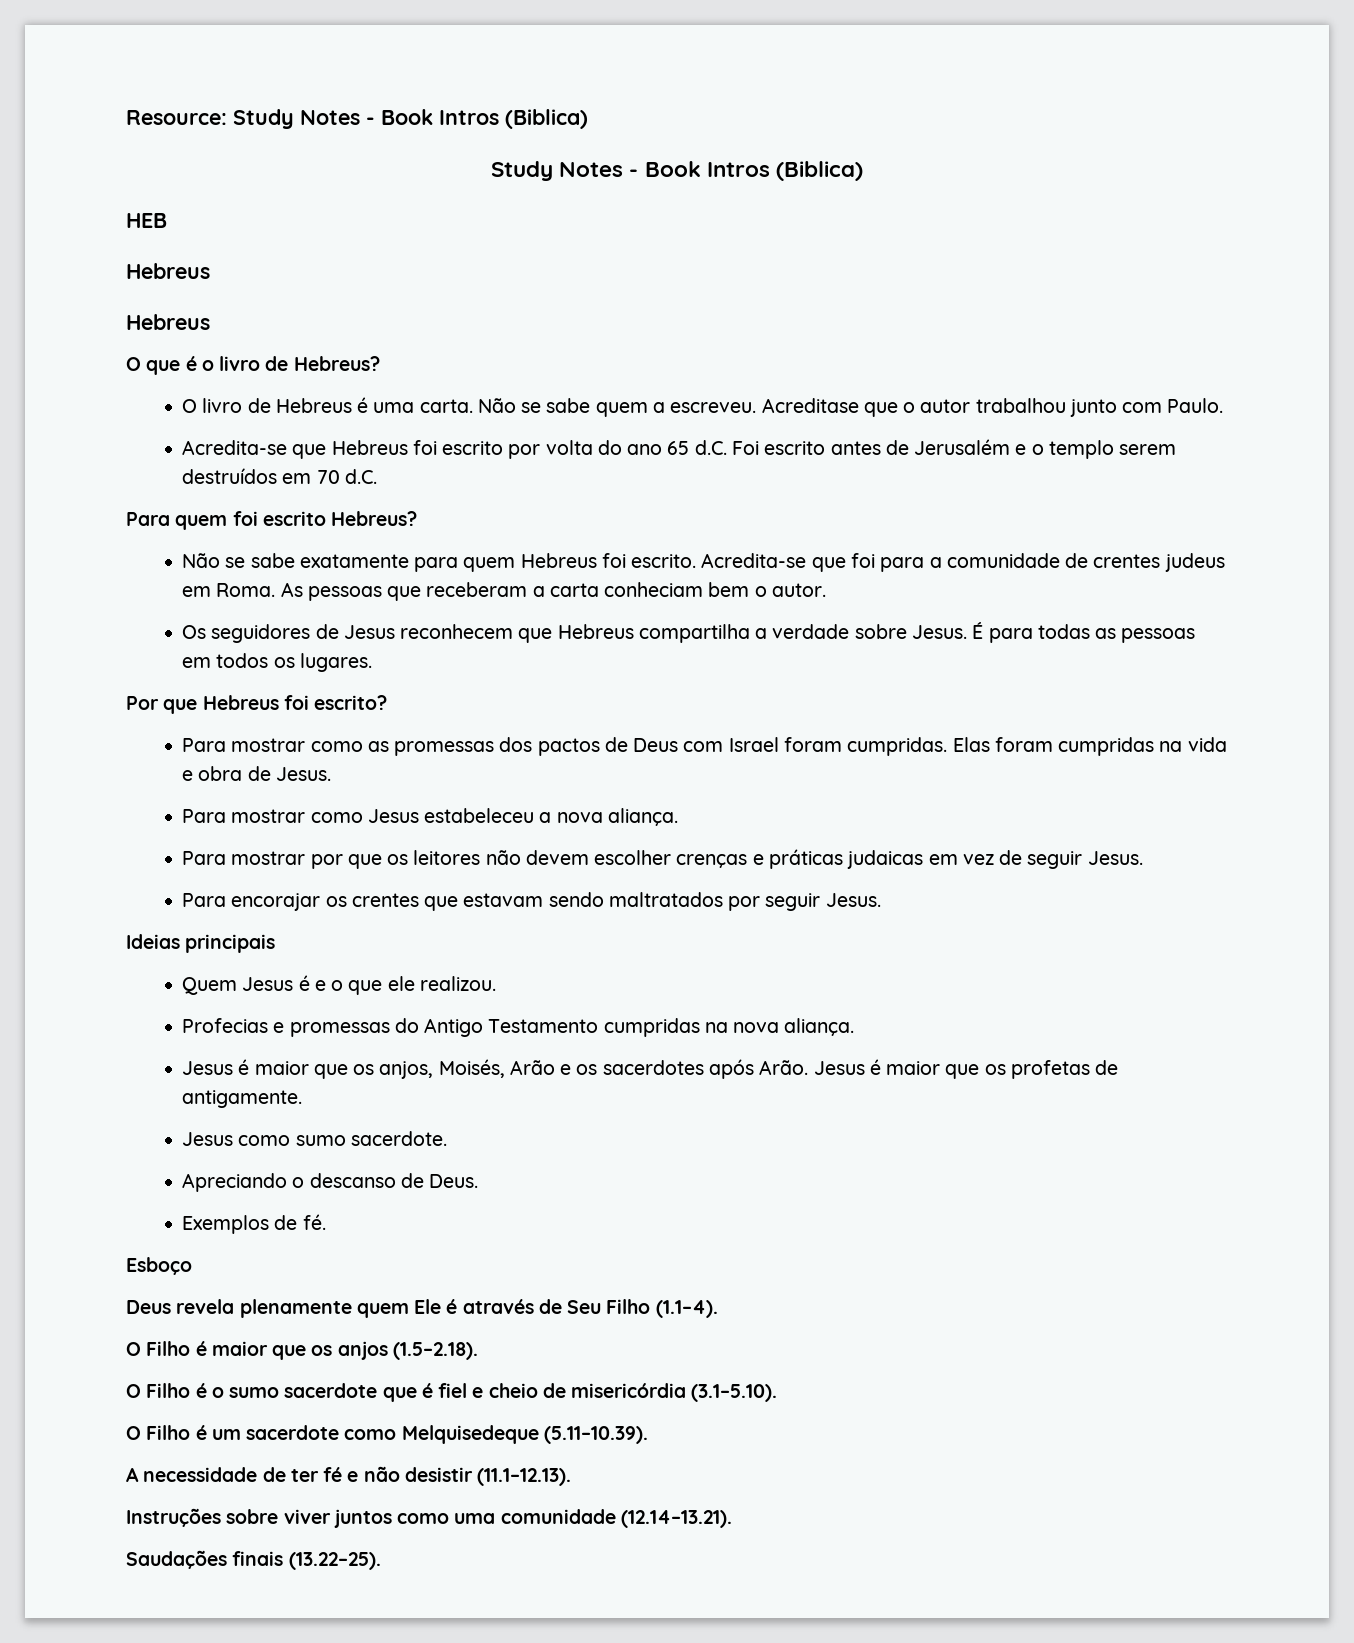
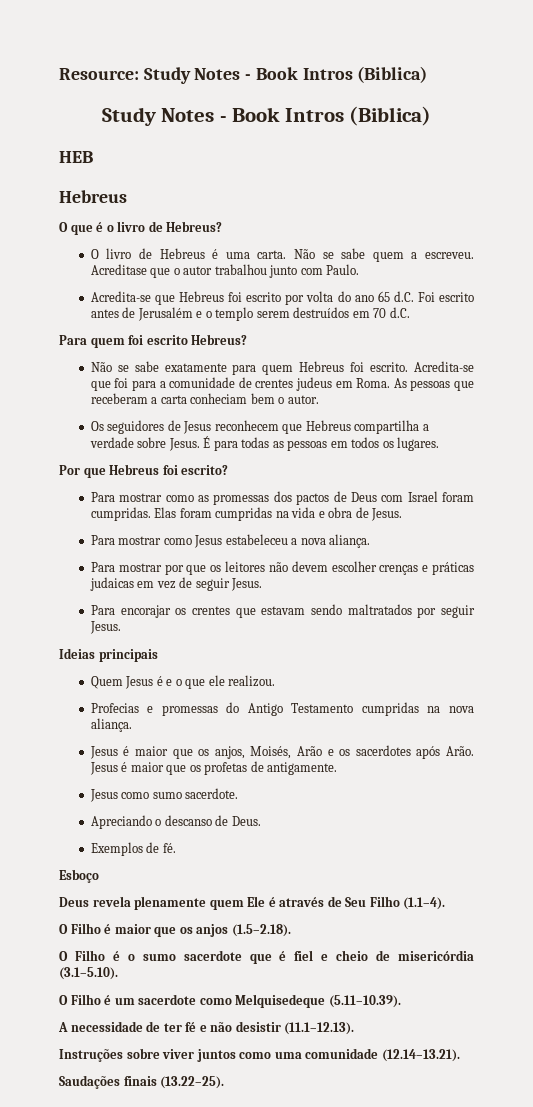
  HEB
- Hebreus

